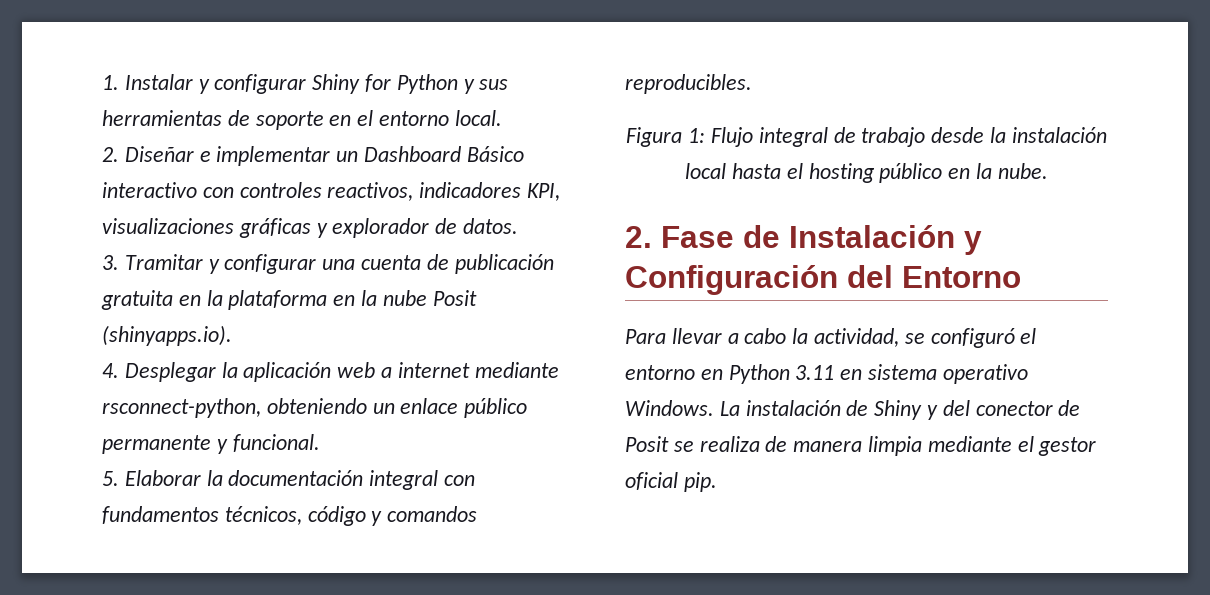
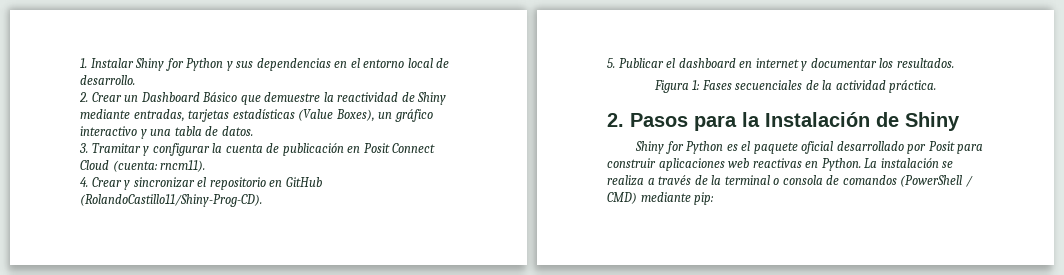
- 1. Instalar y configurar Shiny for Python y sus herramientas de soporte en el entorno local.
- 2. Diseñar e implementar un Dashboard Básico interactivo con controles reactivos, indicadores KPI, visualizaciones gráficas y explorador de datos.
+ 1. Instalar Shiny for Python y sus dependencias en el entorno local de desarrollo.
+ 2. Crear un Dashboard Básico que demuestre la reactividad de Shiny mediante entradas, tarjetas estadísticas (Value Boxes), un gráfico interactivo y una tabla de datos.
- 3. Tramitar y configurar una cuenta de publicación gratuita en la plataforma en la nube Posit (shinyapps.io).
- 4. Desplegar la aplicación web a internet mediante rsconnect-python, obteniendo un enlace público permanente y funcional.
- 5. Elaborar la documentación integral con fundamentos técnicos, código y comandos reproducibles.
- Figura 1: Flujo integral de trabajo desde la instalación local hasta el hosting público en la nube.
- 2. Fase de Instalación y Configuración del Entorno
- Para llevar a cabo la actividad, se configuró el entorno en Python 3.11 en sistema operativo Windows. La instalación de Shiny y del conector de Posit se realiza de manera limpia mediante el gestor oficial pip.
+ 3. Tramitar y configurar la cuenta de publicación en Posit Connect Cloud (cuenta: rncm11).
+ 4. Crear y sincronizar el repositorio en GitHub (RolandoCastillo11/Shiny-Prog-CD).
+ 5. Publicar el dashboard en internet y documentar los resultados.
+ Figura 1: Fases secuenciales de la actividad práctica.
+ 2. Pasos para la Instalación de Shiny
+ Shiny for Python es el paquete oficial desarrollado por Posit para construir aplicaciones web reactivas en Python. La instalación se realiza a través de la terminal o consola de comandos (PowerShell / CMD) mediante pip:

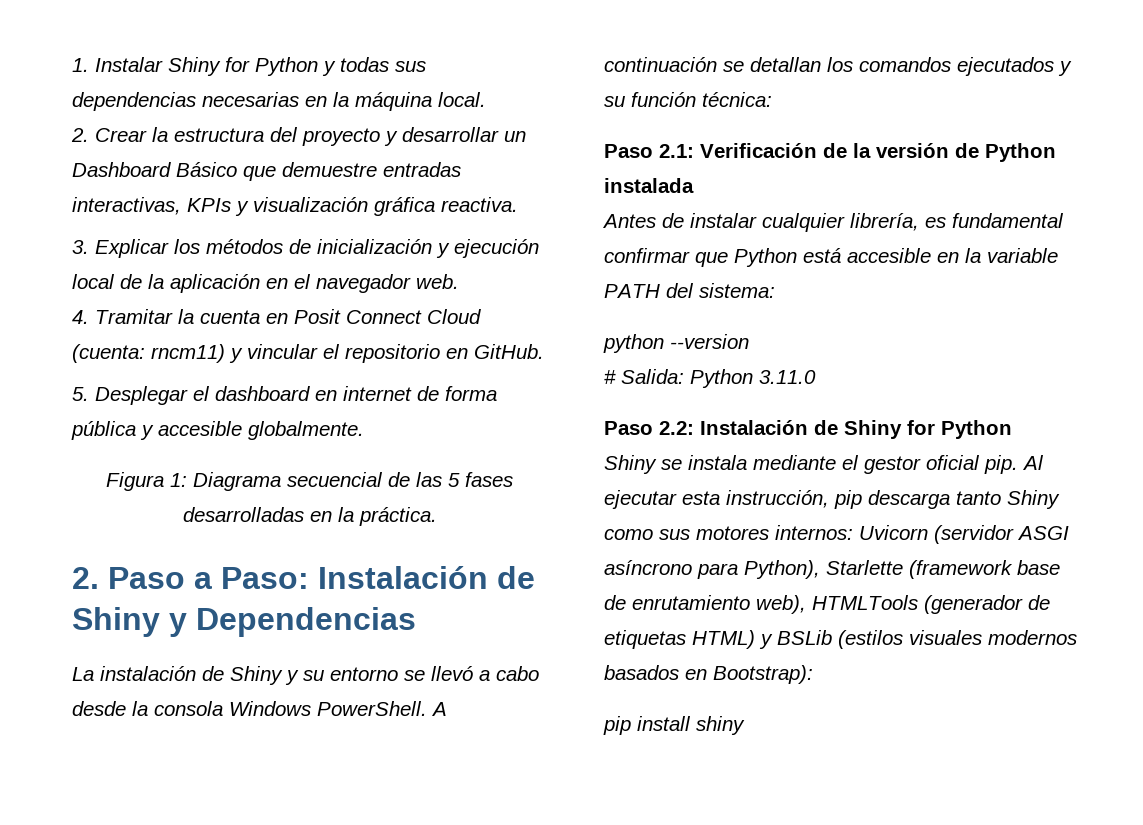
- 1. Instalar Shiny for Python y sus dependencias en el entorno local de desarrollo.
- 2. Crear un Dashboard Básico que demuestre la reactividad de Shiny mediante entradas, tarjetas estadísticas (Value Boxes), un gráfico interactivo y una tabla de datos.
- 3. Tramitar y configurar la cuenta de publicación en Posit Connect Cloud (cuenta: rncm11).
- 4. Crear y sincronizar el repositorio en GitHub (RolandoCastillo11/Shiny-Prog-CD).
+ 1. Instalar Shiny for Python y todas sus dependencias necesarias en la máquina local.
+ 2. Crear la estructura del proyecto y desarrollar un Dashboard Básico que demuestre entradas interactivas, KPIs y visualización gráfica reactiva.
+ 3. Explicar los métodos de inicialización y ejecución local de la aplicación en el navegador web.
+ 4. Tramitar la cuenta en Posit Connect Cloud (cuenta: rncm11) y vincular el repositorio en GitHub.
- 5. Publicar el dashboard en internet y documentar los resultados.
- Figura 1: Fases secuenciales de la actividad práctica.
+ 5. Desplegar el dashboard en internet de forma pública y accesible globalmente.
+ Figura 1: Diagrama secuencial de las 5 fases desarrolladas en la práctica.
- 2. Pasos para la Instalación de Shiny
- Shiny for Python es el paquete oficial desarrollado por Posit para construir aplicaciones web reactivas en Python. La instalación se realiza a través de la terminal o consola de comandos (PowerShell / CMD) mediante pip:
+ 2. Paso a Paso: Instalación de Shiny y Dependencias
+ La instalación de Shiny y su entorno se llevó a cabo desde la consola Windows PowerShell. A continuación se detallan los comandos ejecutados y su función técnica:
+ Paso 2.1: Verificación de la versión de Python instalada
+ Antes de instalar cualquier librería, es fundamental confirmar que Python está accesible en la variable PATH del sistema:
+ python --version
+ # Salida: Python 3.11.0
+ Paso 2.2: Instalación de Shiny for Python
+ Shiny se instala mediante el gestor oficial pip. Al ejecutar esta instrucción, pip descarga tanto Shiny como sus motores internos: Uvicorn (servidor ASGI asíncrono para Python), Starlette (framework base de enrutamiento web), HTMLTools (generador de etiquetas HTML) y BSLib (estilos visuales modernos basados en Bootstrap):
+ pip install shiny

